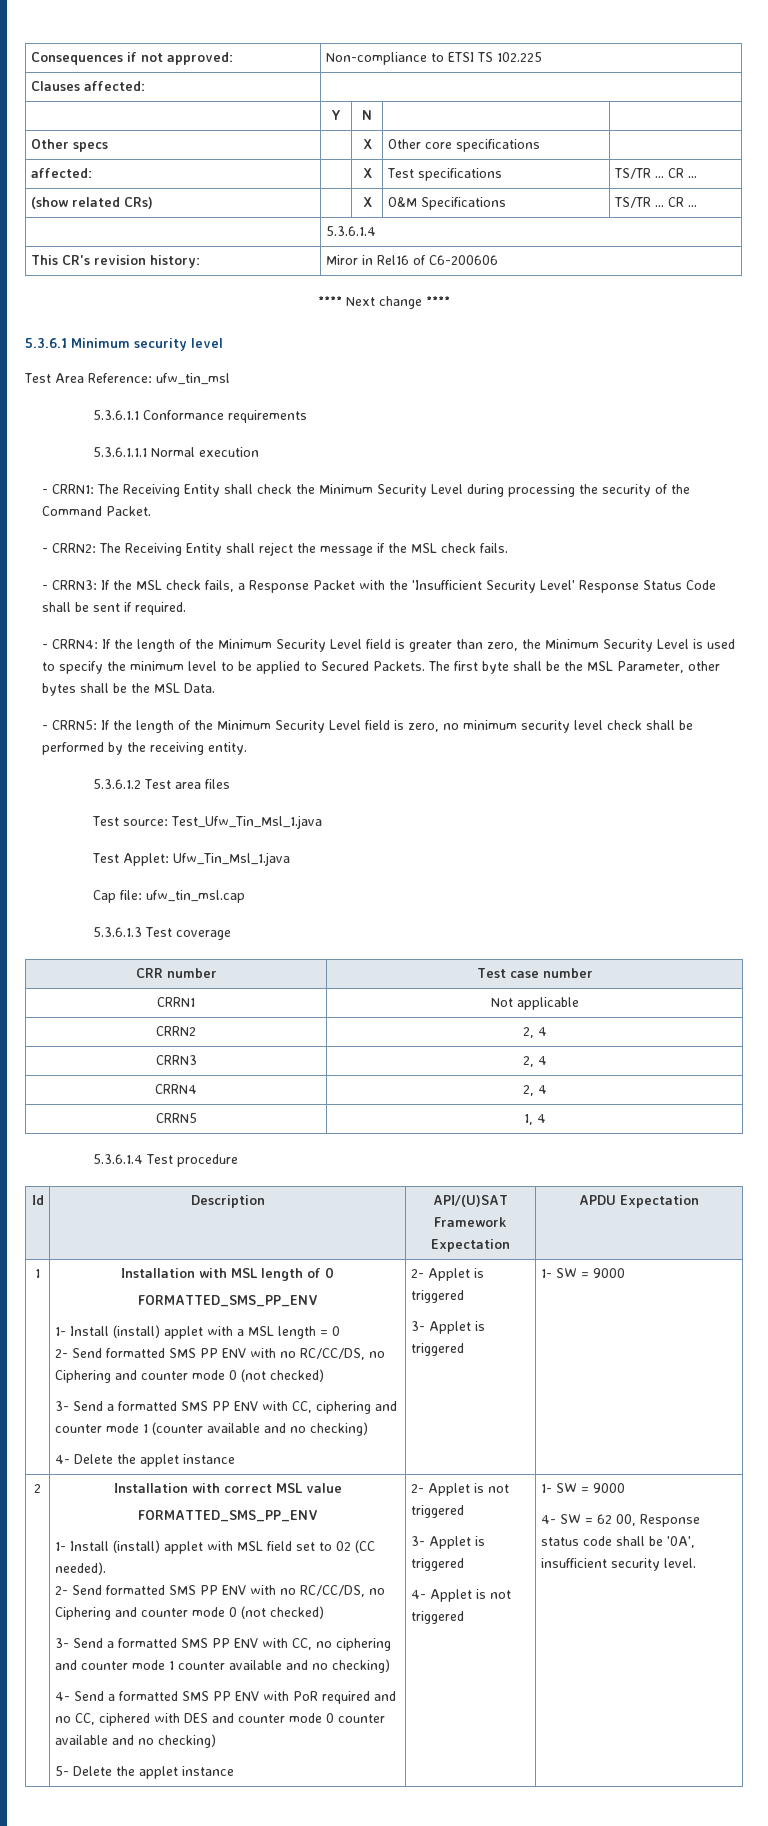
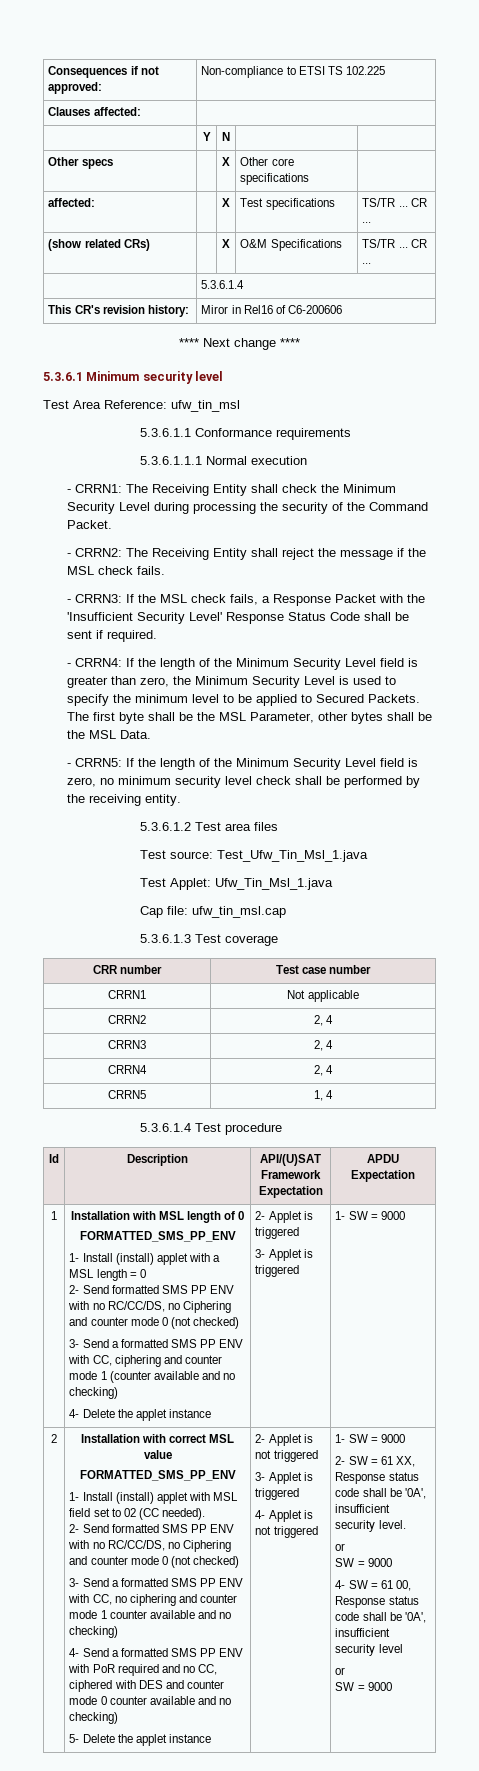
+ 2- SW = 61 XX, Response status code shall be '0A', insufficient security level.
+ or
+ SW = 9000
- 4- SW = 62 00, Response status code shall be '0A', insufficient security level.
+ 4- SW = 61 00, Response status code shall be '0A', insufficient security level
+ or
+ SW = 9000

